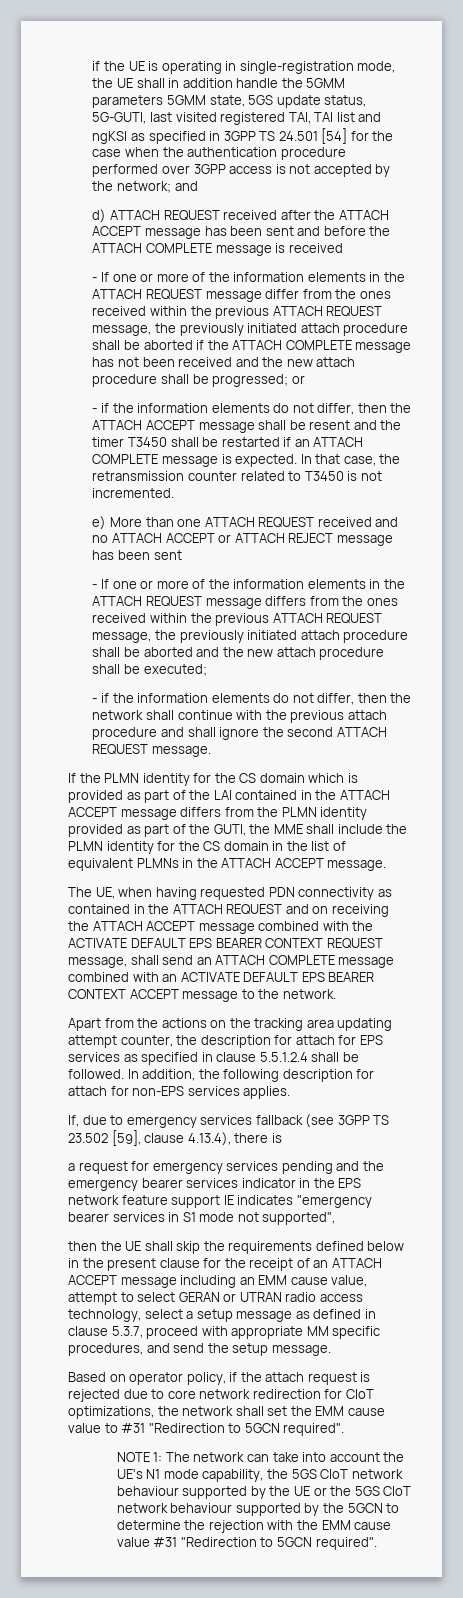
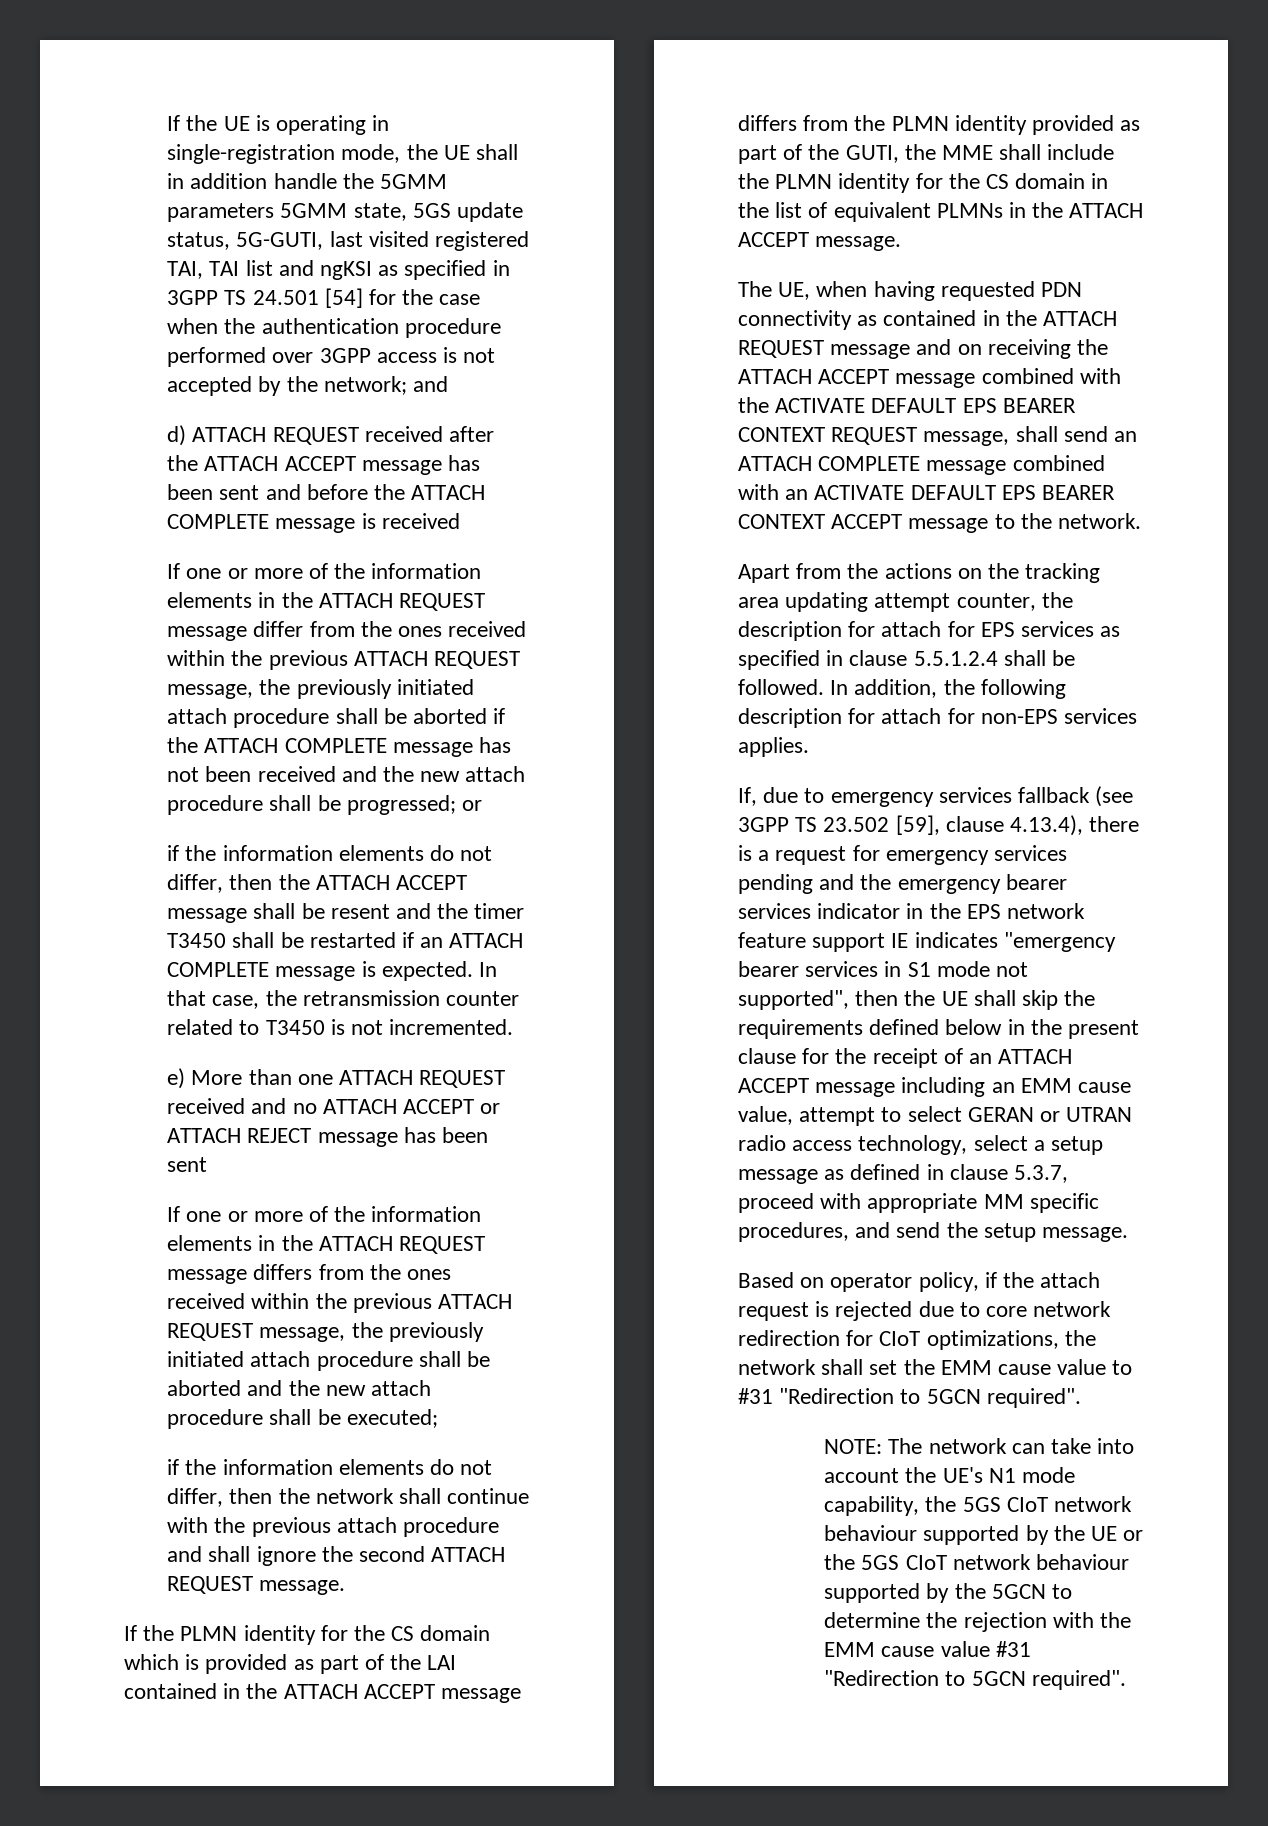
- if the UE is operating in single-registration mode, the UE shall in addition handle the 5GMM parameters 5GMM state, 5GS update status, 5G-GUTI, last visited registered TAI, TAI list and ngKSI as specified in 3GPP TS 24.501 [54] for the case when the authentication procedure performed over 3GPP access is not accepted by the network; and
+ If the UE is operating in single-registration mode, the UE shall in addition handle the 5GMM parameters 5GMM state, 5GS update status, 5G-GUTI, last visited registered TAI, TAI list and ngKSI as specified in 3GPP TS 24.501 [54] for the case when the authentication procedure performed over 3GPP access is not accepted by the network; and
- - If one or more of the information elements in the ATTACH REQUEST message differ from the ones received within the previous ATTACH REQUEST message, the previously initiated attach procedure shall be aborted if the ATTACH COMPLETE message has not been received and the new attach procedure shall be progressed; or
+ If one or more of the information elements in the ATTACH REQUEST message differ from the ones received within the previous ATTACH REQUEST message, the previously initiated attach procedure shall be aborted if the ATTACH COMPLETE message has not been received and the new attach procedure shall be progressed; or
- - if the information elements do not differ, then the ATTACH ACCEPT message shall be resent and the timer T3450 shall be restarted if an ATTACH COMPLETE message is expected.
+ if the information elements do not differ, then the ATTACH ACCEPT message shall be resent and the timer T3450 shall be restarted if an ATTACH COMPLETE message is expected.
- - If one or more of the information elements in the ATTACH REQUEST message differs from the ones received within the previous ATTACH REQUEST message, the previously initiated attach procedure shall be aborted and the new attach procedure shall be executed;
+ If one or more of the information elements in the ATTACH REQUEST message differs from the ones received within the previous ATTACH REQUEST message, the previously initiated attach procedure shall be aborted and the new attach procedure shall be executed;
- - if the information elements do not differ, then the network shall continue with the previous attach procedure and shall ignore the second ATTACH REQUEST message.
+ if the information elements do not differ, then the network shall continue with the previous attach procedure and shall ignore the second ATTACH REQUEST message.
- The UE, when having requested PDN connectivity as contained in the ATTACH REQUEST and on receiving the ATTACH ACCEPT message combined with the ACTIVATE DEFAULT EPS BEARER CONTEXT REQUEST message, shall send an ATTACH COMPLETE message combined with an ACTIVATE DEFAULT EPS BEARER CONTEXT ACCEPT message to the network.
+ The UE, when having requested PDN connectivity as contained in the ATTACH REQUEST message and on receiving the ATTACH ACCEPT message combined with the ACTIVATE DEFAULT EPS BEARER CONTEXT REQUEST message, shall send an ATTACH COMPLETE message combined with an ACTIVATE DEFAULT EPS BEARER CONTEXT ACCEPT message to the network.
- If, due to emergency services fallback (see 3GPP TS 23.502 [59], clause 4.13.4), there is
- a request for emergency services pending and the emergency bearer services indicator in the EPS network feature support IE indicates "emergency bearer services in S1 mode not supported",
- then the UE shall skip the requirements defined below in the present clause for the receipt of an ATTACH ACCEPT message including an EMM cause value, attempt to select GERAN or UTRAN radio access technology, select a setup message as defined in clause 5.3.7, proceed with appropriate MM specific procedures, and send the setup message.
+ If, due to emergency services fallback (see 3GPP TS 23.502 [59], clause 4.13.4), there is a request for emergency services pending and the emergency bearer services indicator in the EPS network feature support IE indicates "emergency bearer services in S1 mode not supported", then the UE shall skip the requirements defined below in the present clause for the receipt of an ATTACH ACCEPT message including an EMM cause value, attempt to select GERAN or UTRAN radio access technology, select a setup message as defined in clause 5.3.7, proceed with appropriate MM specific procedures, and send the setup message.
- NOTE 1: The network can take into account the UE's N1 mode capability, the 5GS CIoT network behaviour supported by the UE or the 5GS CIoT network behaviour supported by the 5GCN to determine the rejection with the EMM cause value #31 "Redirection to 5GCN required".
+ NOTE: The network can take into account the UE's N1 mode capability, the 5GS CIoT network behaviour supported by the UE or the 5GS CIoT network behaviour supported by the 5GCN to determine the rejection with the EMM cause value #31 "Redirection to 5GCN required".

